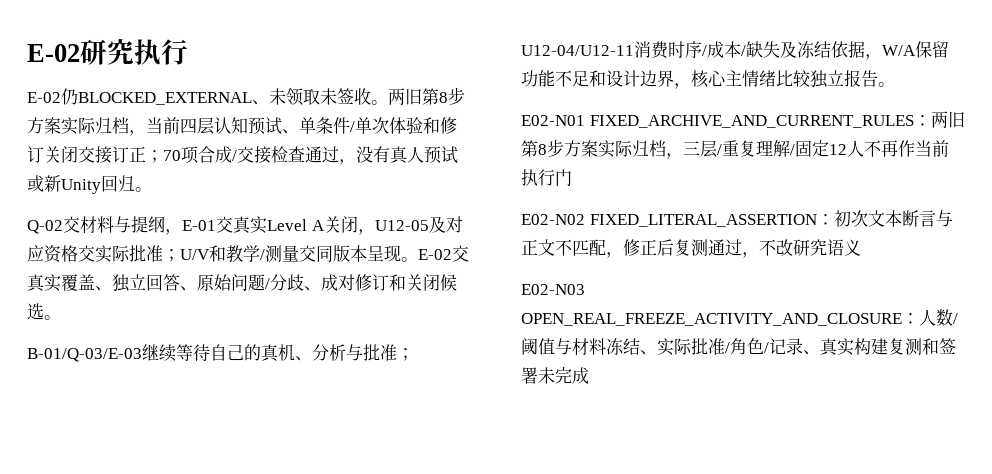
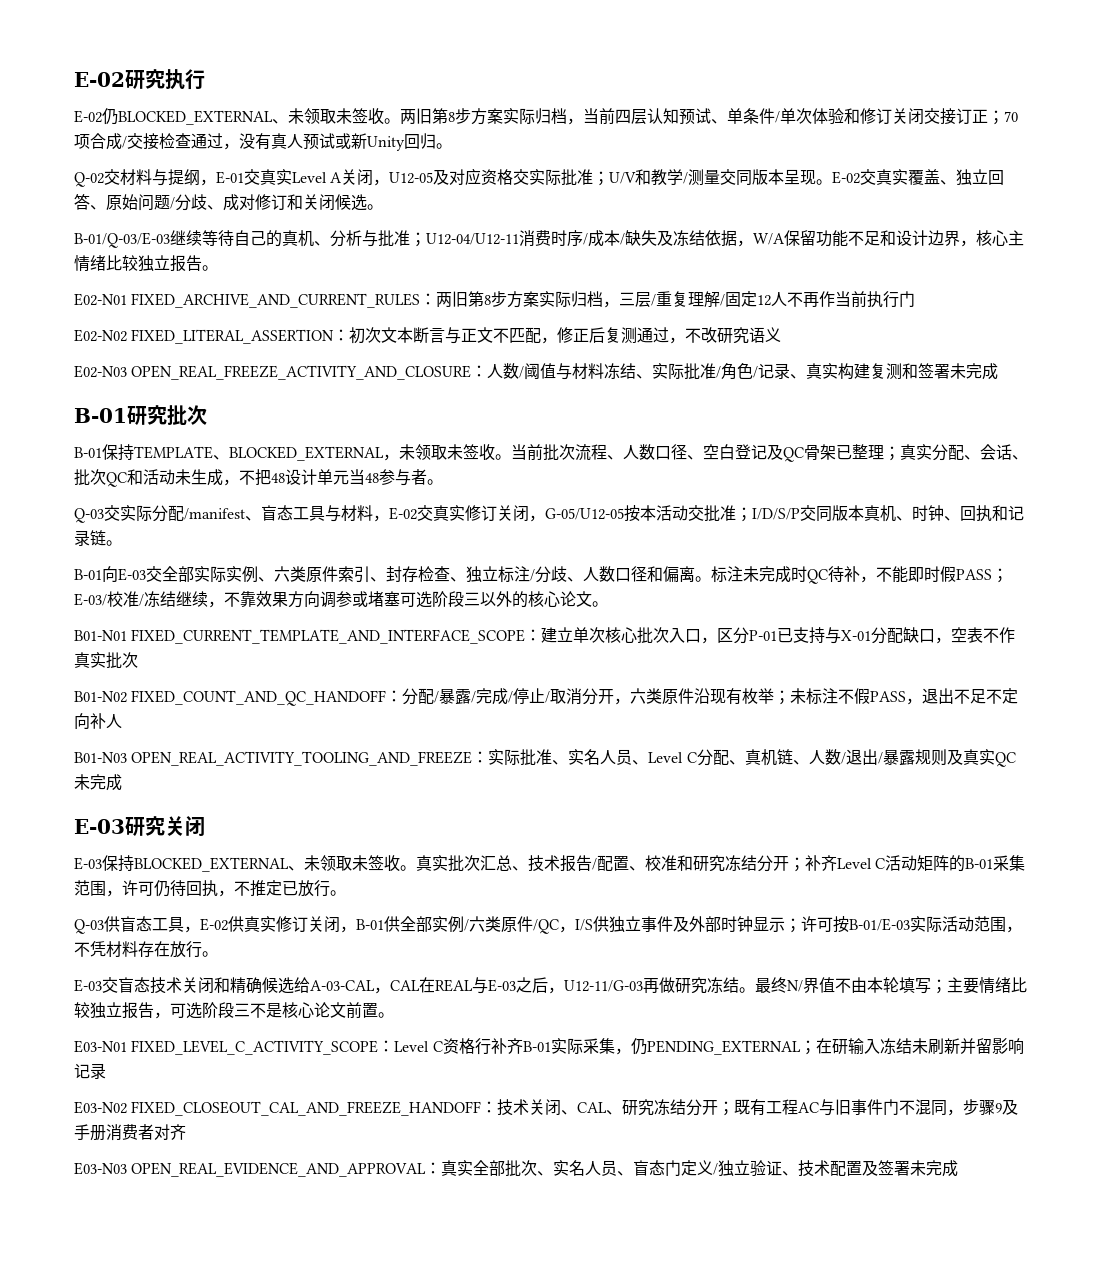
+ B-01研究批次
+ B-01保持TEMPLATE、BLOCKED_EXTERNAL，未领取未签收。当前批次流程、人数口径、空白登记及QC骨架已整理；真实分配、会话、批次QC和活动未生成，不把48设计单元当48参与者。
+ Q-03交实际分配/manifest、盲态工具与材料，E-02交真实修订关闭，G-05/U12-05按本活动交批准；I/D/S/P交同版本真机、时钟、回执和记录链。
+ B-01向E-03交全部实际实例、六类原件索引、封存检查、独立标注/分歧、人数口径和偏离。标注未完成时QC待补，不能即时假PASS；E-03/校准/冻结继续，不靠效果方向调参或堵塞可选阶段三以外的核心论文。
+ B01-N01 FIXED_CURRENT_TEMPLATE_AND_INTERFACE_SCOPE：建立单次核心批次入口，区分P-01已支持与X-01分配缺口，空表不作真实批次
+ B01-N02 FIXED_COUNT_AND_QC_HANDOFF：分配/暴露/完成/停止/取消分开，六类原件沿现有枚举；未标注不假PASS，退出不足不定向补人
+ B01-N03 OPEN_REAL_ACTIVITY_TOOLING_AND_FREEZE：实际批准、实名人员、Level C分配、真机链、人数/退出/暴露规则及真实QC未完成
+ E-03研究关闭
+ E-03保持BLOCKED_EXTERNAL、未领取未签收。真实批次汇总、技术报告/配置、校准和研究冻结分开；补齐Level C活动矩阵的B-01采集范围，许可仍待回执，不推定已放行。
+ Q-03供盲态工具，E-02供真实修订关闭，B-01供全部实例/六类原件/QC，I/S供独立事件及外部时钟显示；许可按B-01/E-03实际活动范围，不凭材料存在放行。
+ E-03交盲态技术关闭和精确候选给A-03-CAL，CAL在REAL与E-03之后，U12-11/G-03再做研究冻结。最终N/界值不由本轮填写；主要情绪比较独立报告，可选阶段三不是核心论文前置。
+ E03-N01 FIXED_LEVEL_C_ACTIVITY_SCOPE：Level C资格行补齐B-01实际采集，仍PENDING_EXTERNAL；在研输入冻结未刷新并留影响记录
+ E03-N02 FIXED_CLOSEOUT_CAL_AND_FREEZE_HANDOFF：技术关闭、CAL、研究冻结分开；既有工程AC与旧事件门不混同，步骤9及手册消费者对齐
+ E03-N03 OPEN_REAL_EVIDENCE_AND_APPROVAL：真实全部批次、实名人员、盲态门定义/独立验证、技术配置及签署未完成

